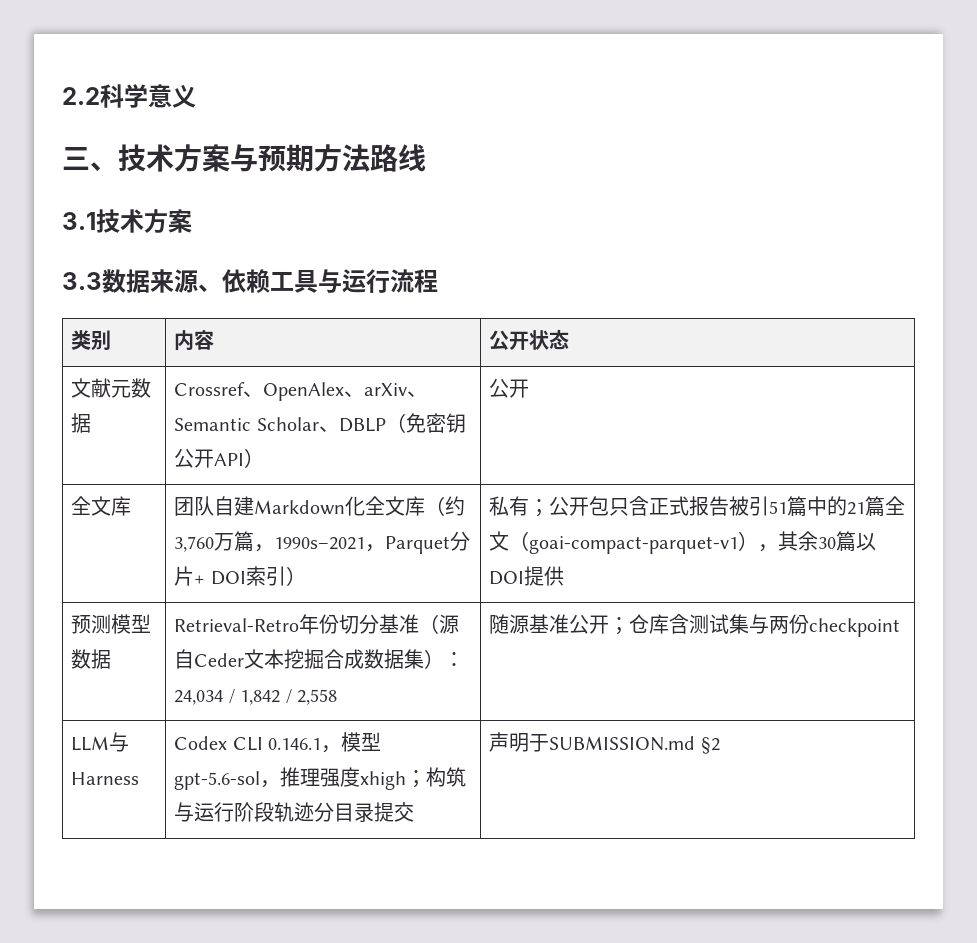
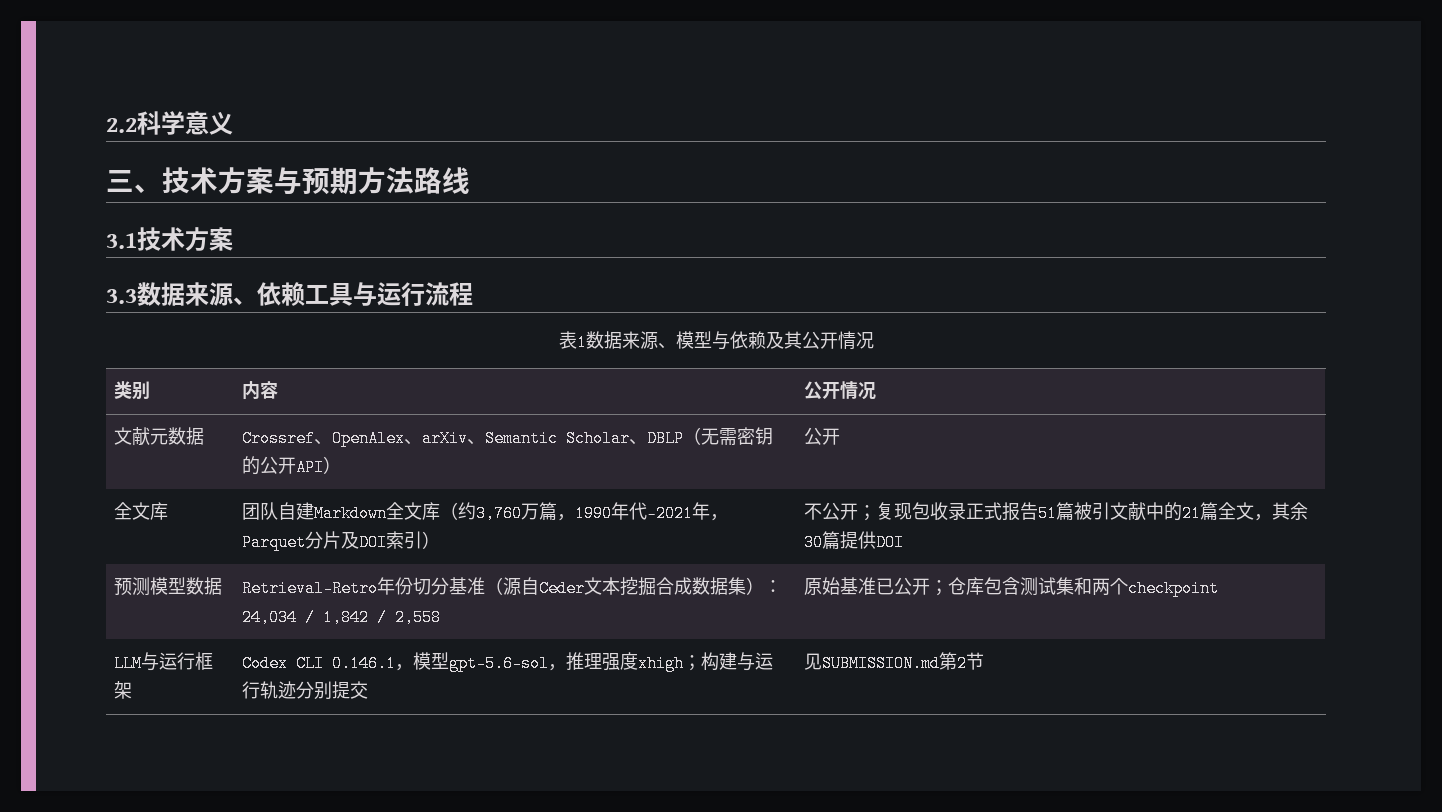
+ 表1数据来源、模型与依赖及其公开情况
- 类别 | 内容 | 公开状态
+ 类别 | 内容 | 公开情况
- 文献元数据 | Crossref、OpenAlex、arXiv、Semantic Scholar、DBLP（免密钥公开API） | 公开
+ 文献元数据 | Crossref、OpenAlex、arXiv、Semantic Scholar、DBLP（无需密钥的公开API） | 公开
- 全文库 | 团队自建Markdown化全文库（约3,760万篇，1990s–2021，Parquet分片+ DOI索引） | 私有；公开包只含正式报告被引51篇中的21篇全文（goai-compact-parquet-v1），其余30篇以DOI提供
+ 全文库 | 团队自建Markdown全文库（约3,760万篇，1990年代—2021年，Parquet分片及DOI索引） | 不公开；复现包收录正式报告51篇被引文献中的21篇全文，其余30篇提供DOI
- 预测模型数据 | Retrieval-Retro年份切分基准（源自Ceder文本挖掘合成数据集）：24,034 / 1,842 / 2,558 | 随源基准公开；仓库含测试集与两份checkpoint
+ 预测模型数据 | Retrieval-Retro年份切分基准（源自Ceder文本挖掘合成数据集）：24,034 / 1,842 / 2,558 | 原始基准已公开；仓库包含测试集和两个checkpoint
- LLM与Harness | Codex CLI 0.146.1，模型gpt-5.6-sol，推理强度xhigh；构筑与运行阶段轨迹分目录提交 | 声明于SUBMISSION.md §2
+ LLM与运行框架 | Codex CLI 0.146.1，模型gpt-5.6-sol，推理强度xhigh；构建与运行轨迹分别提交 | 见SUBMISSION.md第2节

